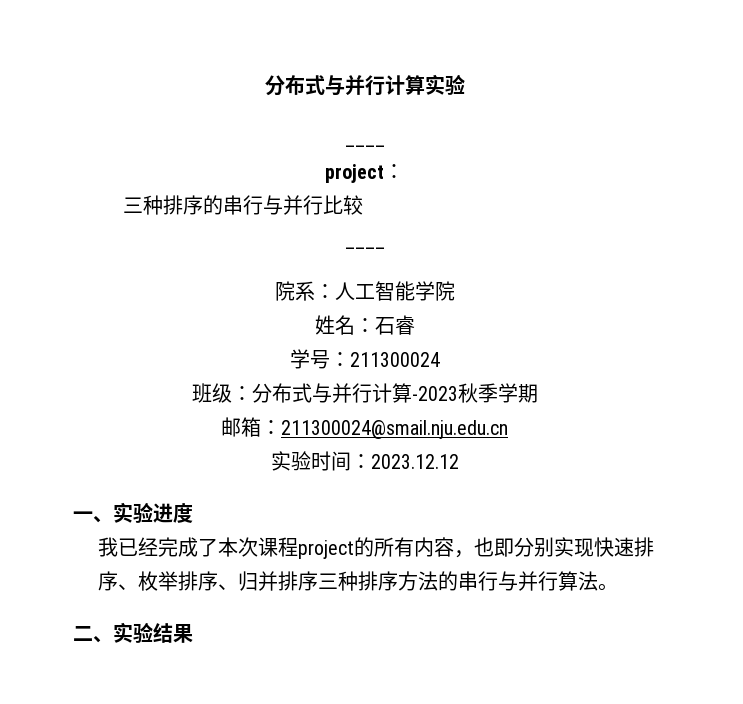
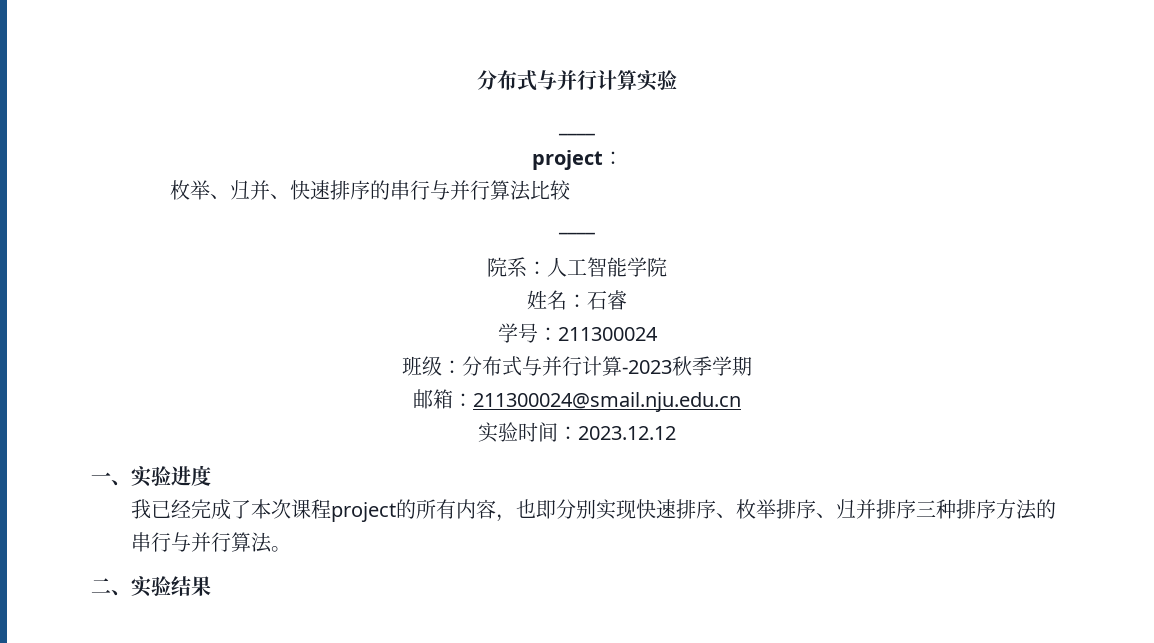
- 三种排序的串行与并行比较
+ 枚举、归并、快速排序的串行与并行算法比较

